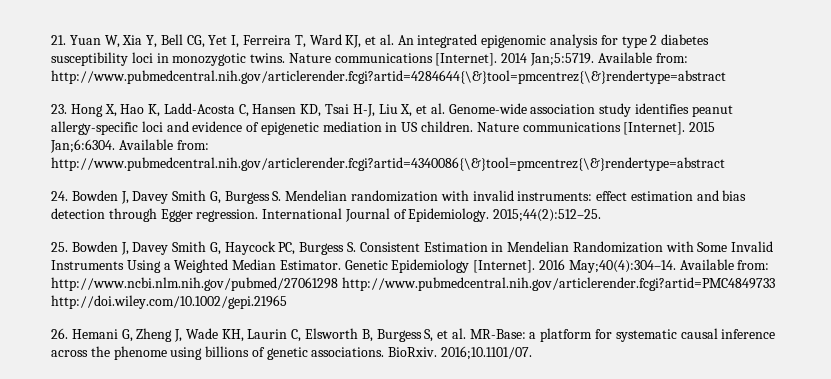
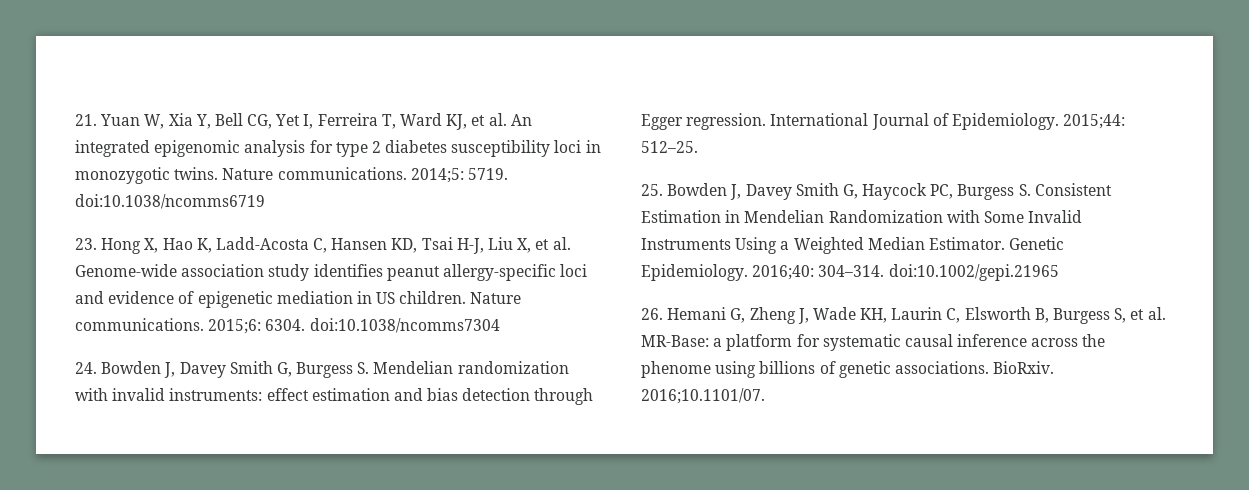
- Nature communications [Internet]. 2014 Jan;5:5719. Available from: http://www.pubmedcentral.nih.gov/articlerender.fcgi?artid=4284644{\&}tool=pmcentrez{\&}rendertype=abstract
+ Nature communications. 2014;5: 5719. doi:10.1038/ncomms6719
- Nature communications [Internet]. 2015 Jan;6:6304. Available from: http://www.pubmedcentral.nih.gov/articlerender.fcgi?artid=4340086{\&}tool=pmcentrez{\&}rendertype=abstract
+ Nature communications. 2015;6: 6304. doi:10.1038/ncomms7304
- 2015;44(2):512–25.
+ 2015;44: 512–25.
- Genetic Epidemiology [Internet]. 2016 May;40(4):304–14. Available from: http://www.ncbi.nlm.nih.gov/pubmed/27061298 http://www.pubmedcentral.nih.gov/articlerender.fcgi?artid=PMC4849733 http://doi.wiley.com/10.1002/gepi.21965
+ Genetic Epidemiology. 2016;40: 304–314. doi:10.1002/gepi.21965

